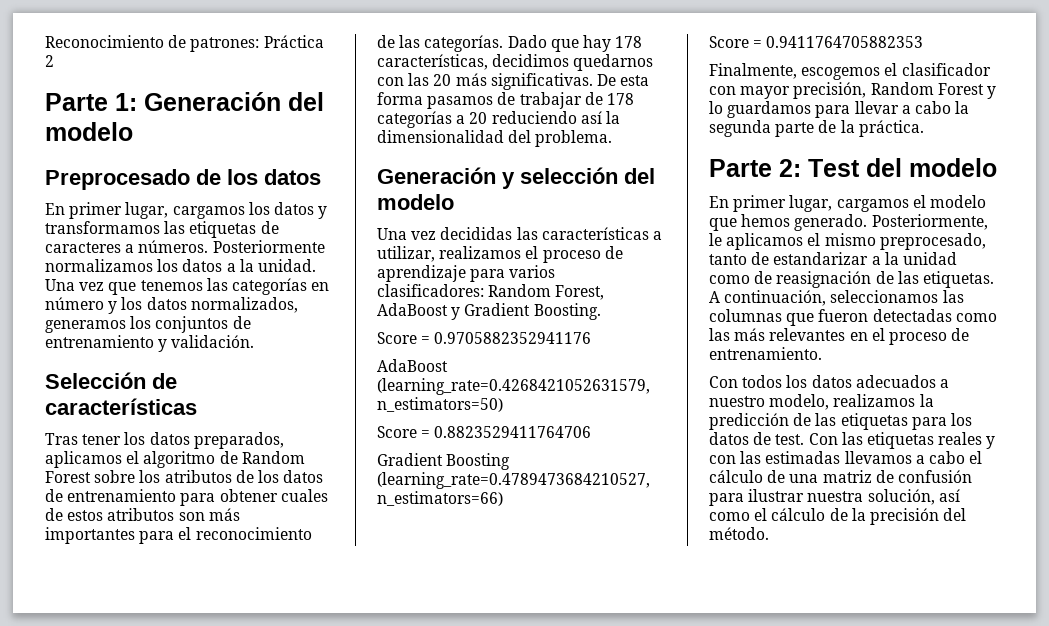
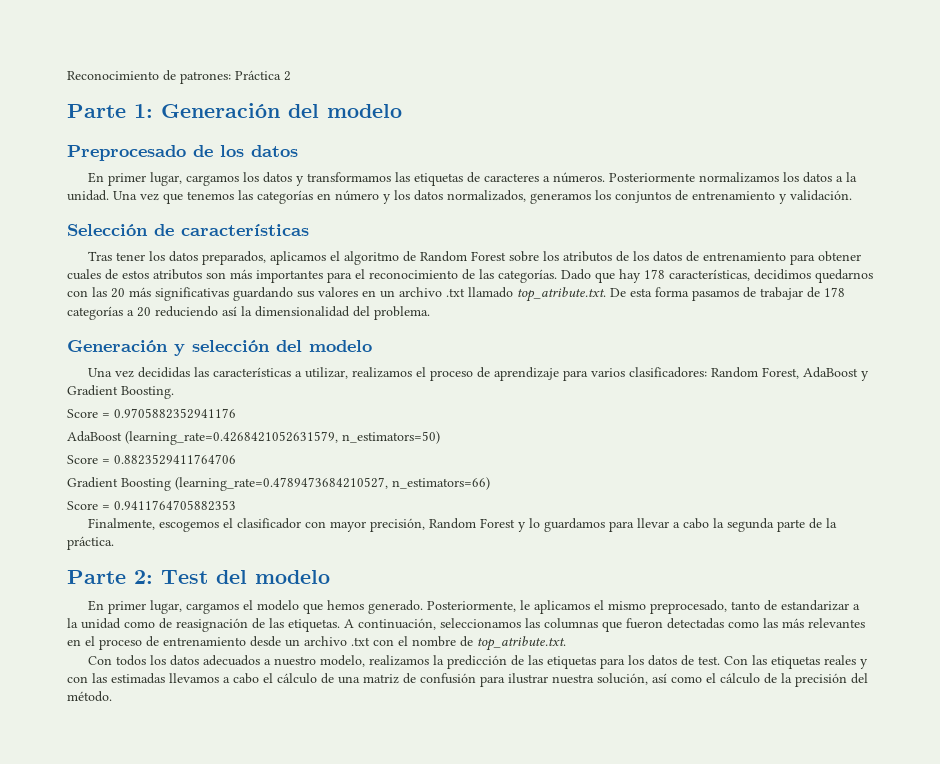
- Dado que hay 178 características, decidimos quedarnos con las 20 más significativas. De esta forma pasamos de trabajar de 178 categorías a 20 reduciendo así la dimensionalidad del problema.
+ Dado que hay 178 características, decidimos quedarnos con las 20 más significativas guardando sus valores en un archivo .txt llamado top_atribute.txt. De esta forma pasamos de trabajar de 178 categorías a 20 reduciendo así la dimensionalidad del problema.
- A continuación, seleccionamos las columnas que fueron detectadas como las más relevantes en el proceso de entrenamiento.
+ A continuación, seleccionamos las columnas que fueron detectadas como las más relevantes en el proceso de entrenamiento desde un archivo .txt con el nombre de top_atribute.txt.

